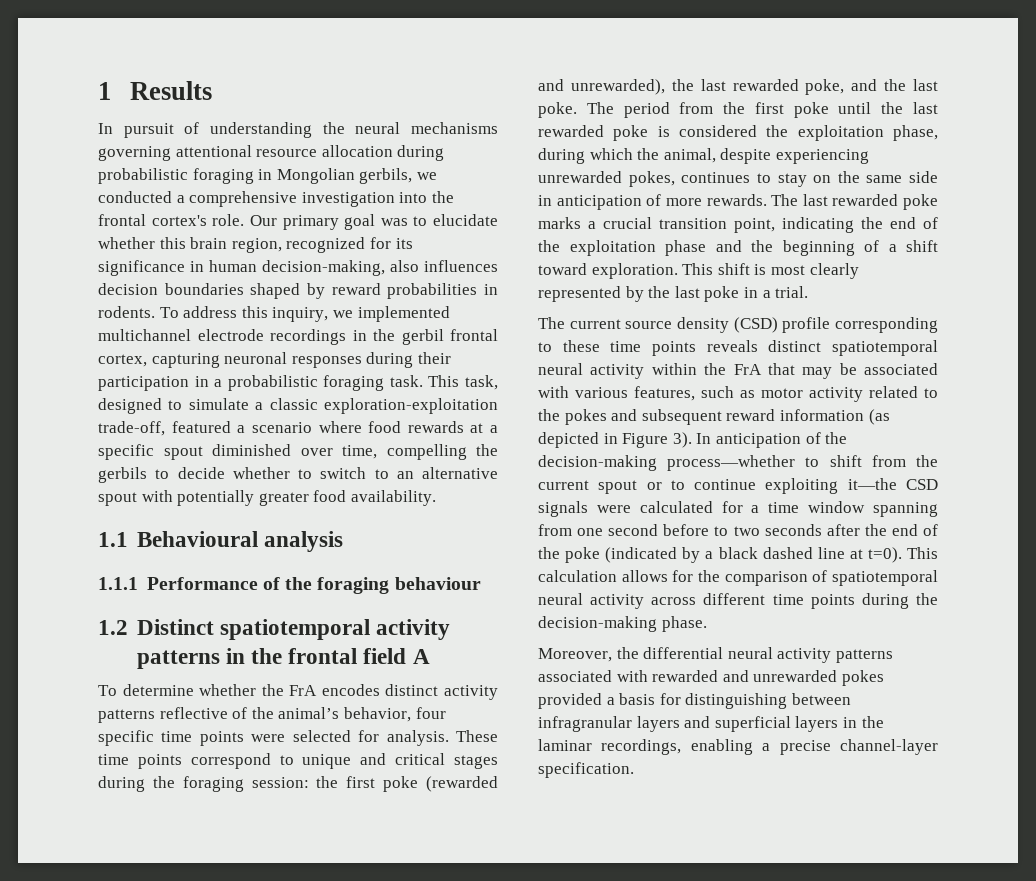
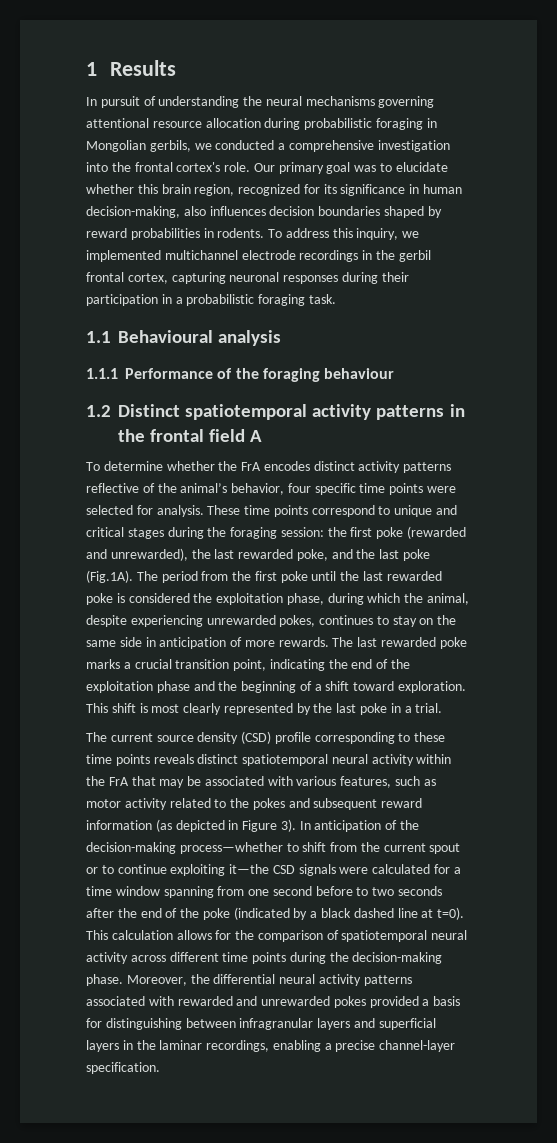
- This task, designed to simulate a classic exploration-exploitation trade-off, featured a scenario where food rewards at a specific spout diminished over time, compelling the gerbils to decide whether to switch to an alternative spout with potentially greater food availability.
- the first poke (rewarded and unrewarded), the last rewarded poke, and the last poke. The period from the first poke until the last rewarded poke is considered the exploitation phase, during which the animal, despite experiencing unrewarded pokes, continues to stay on the same side in anticipation of more rewards.
+ the first poke (rewarded and unrewarded), the last rewarded poke, and the last poke (Fig.1A). The period from the first poke until the last rewarded poke is considered the exploitation phase, during which the animal, despite experiencing unrewarded pokes, continues to stay on the same side in anticipation of more rewards.
- This calculation allows for the comparison of spatiotemporal neural activity across different time points during the decision-making phase.
- Moreover, the differential neural activity patterns associated with rewarded and unrewarded pokes provided a basis for distinguishing between infragranular layers and superficial layers in the laminar recordings, enabling a precise channel-layer specification.
+ This calculation allows for the comparison of spatiotemporal neural activity across different time points during the decision-making phase. Moreover, the differential neural activity patterns associated with rewarded and unrewarded pokes provided a basis for distinguishing between infragranular layers and superficial layers in the laminar recordings, enabling a precise channel-layer specification.

